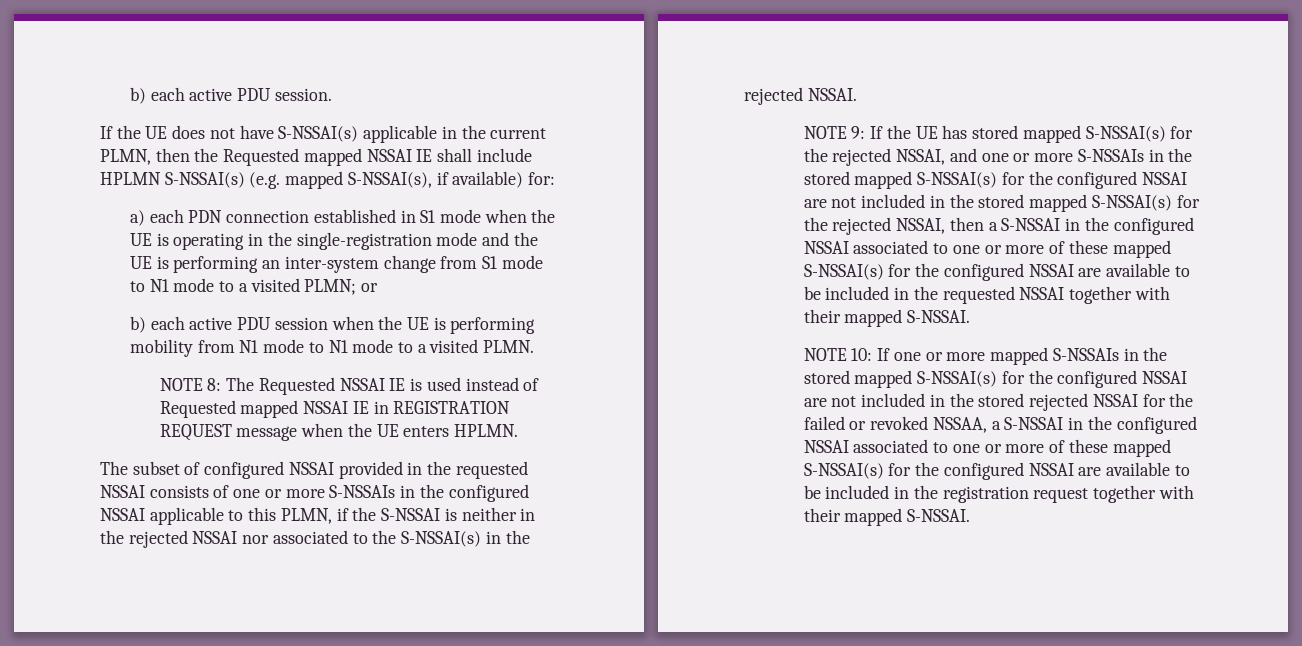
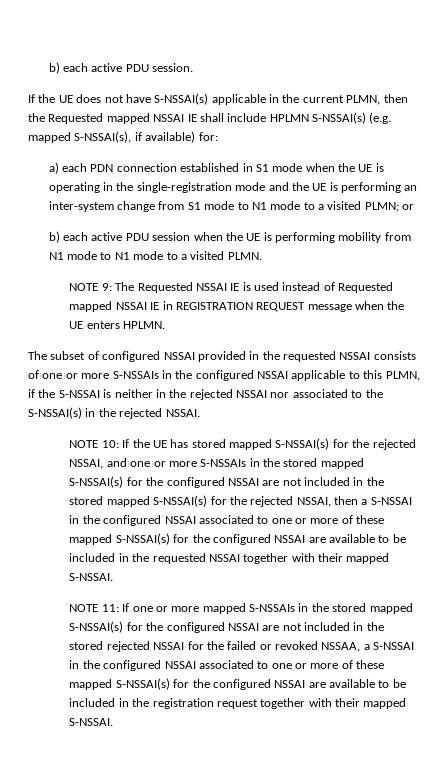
- NOTE 8: The Requested NSSAI IE is used instead of Requested mapped NSSAI IE in REGISTRATION REQUEST message when the UE enters HPLMN.
+ NOTE 9: The Requested NSSAI IE is used instead of Requested mapped NSSAI IE in REGISTRATION REQUEST message when the UE enters HPLMN.
- NOTE 9:
+ NOTE 10:
- NOTE 10:
+ NOTE 11:

